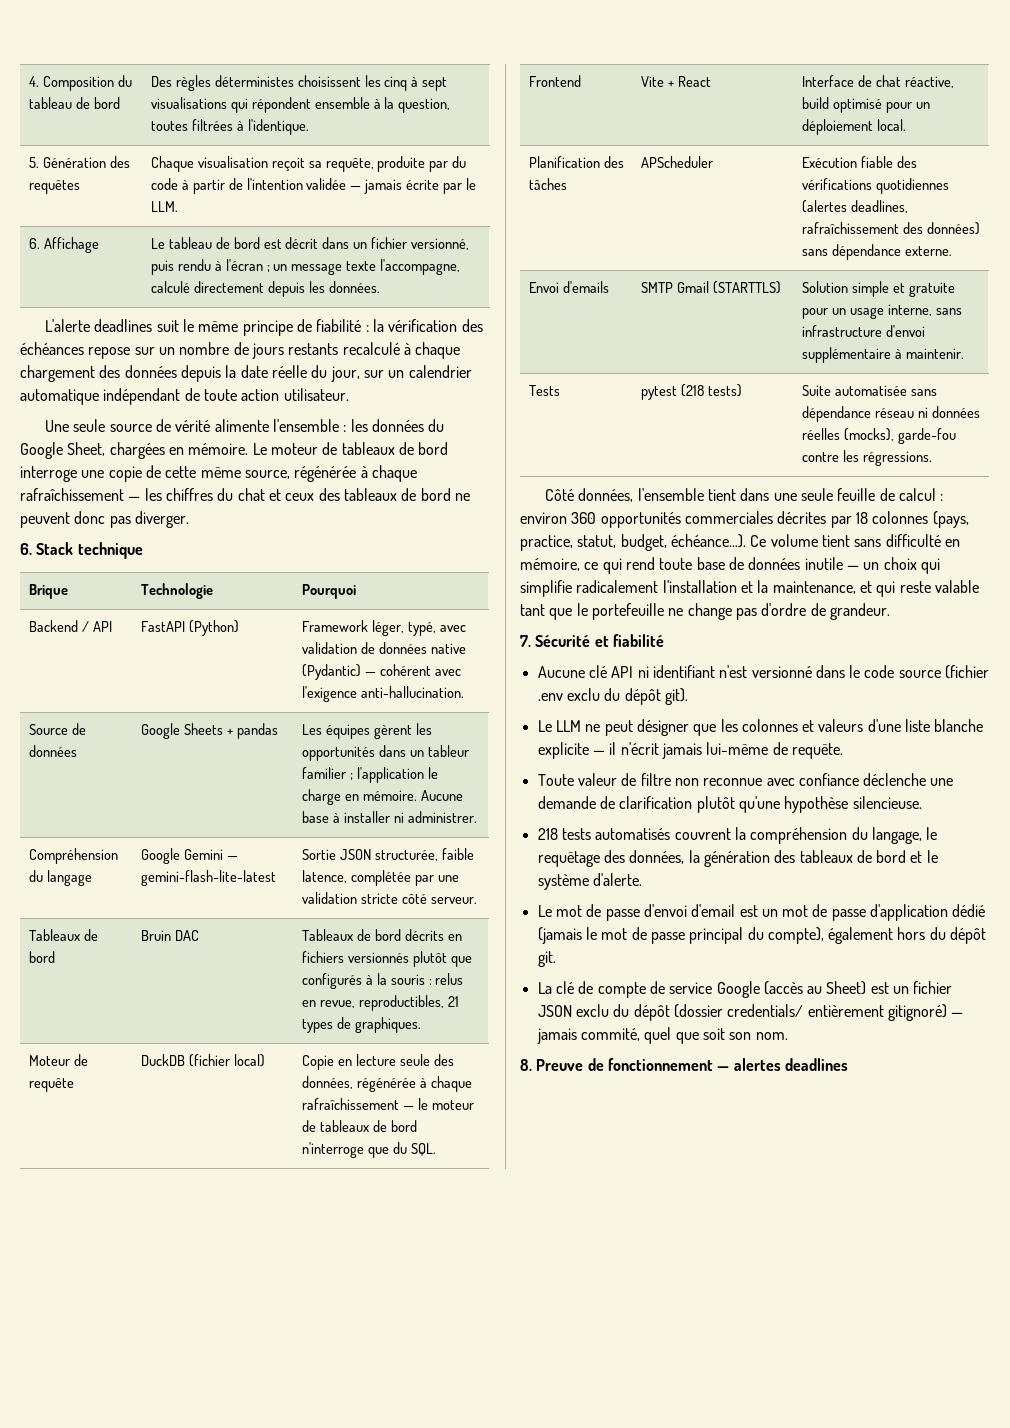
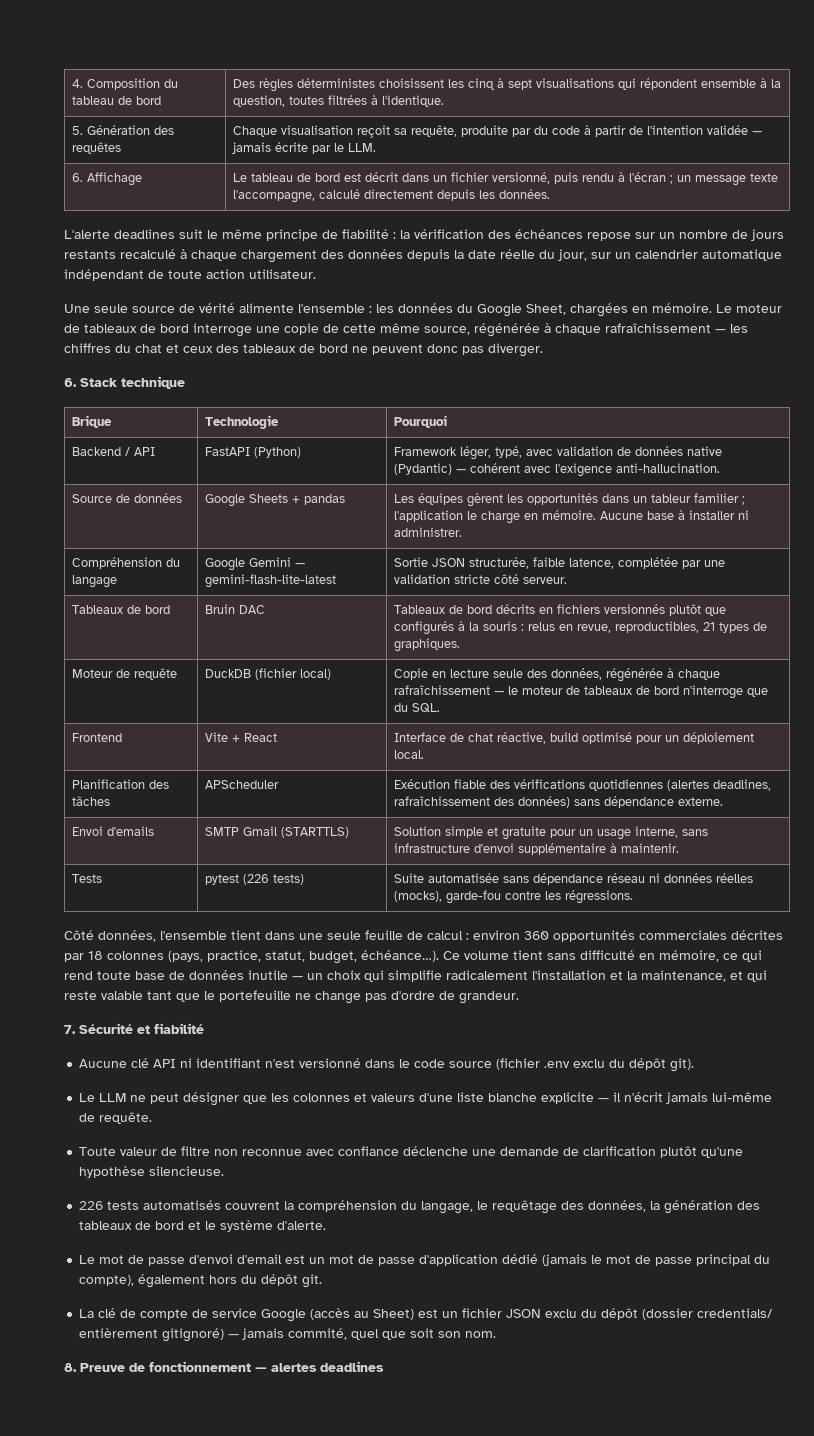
- Tests | pytest (218 tests) | Suite automatisée sans dépendance réseau ni données réelles (mocks), garde-fou contre les régressions.
+ Tests | pytest (226 tests) | Suite automatisée sans dépendance réseau ni données réelles (mocks), garde-fou contre les régressions.
- 218 tests automatisés couvrent la compréhension du langage, le requêtage des données, la génération des tableaux de bord et le système d'alerte.
+ 226 tests automatisés couvrent la compréhension du langage, le requêtage des données, la génération des tableaux de bord et le système d'alerte.

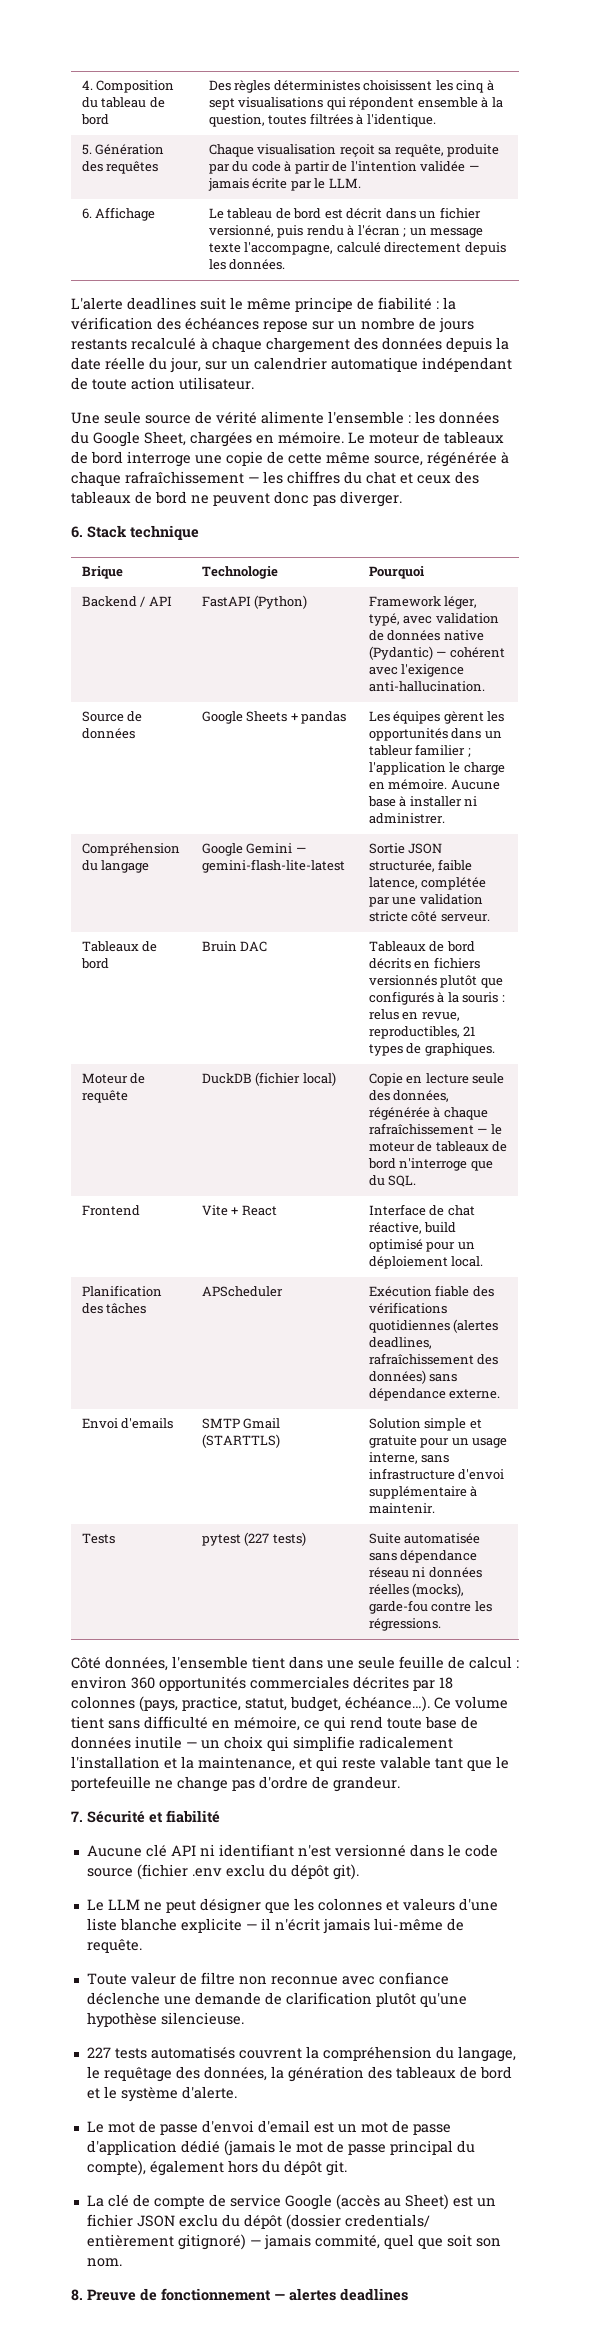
- Tests | pytest (226 tests) | Suite automatisée sans dépendance réseau ni données réelles (mocks), garde-fou contre les régressions.
+ Tests | pytest (227 tests) | Suite automatisée sans dépendance réseau ni données réelles (mocks), garde-fou contre les régressions.
- 226 tests automatisés couvrent la compréhension du langage, le requêtage des données, la génération des tableaux de bord et le système d'alerte.
+ 227 tests automatisés couvrent la compréhension du langage, le requêtage des données, la génération des tableaux de bord et le système d'alerte.

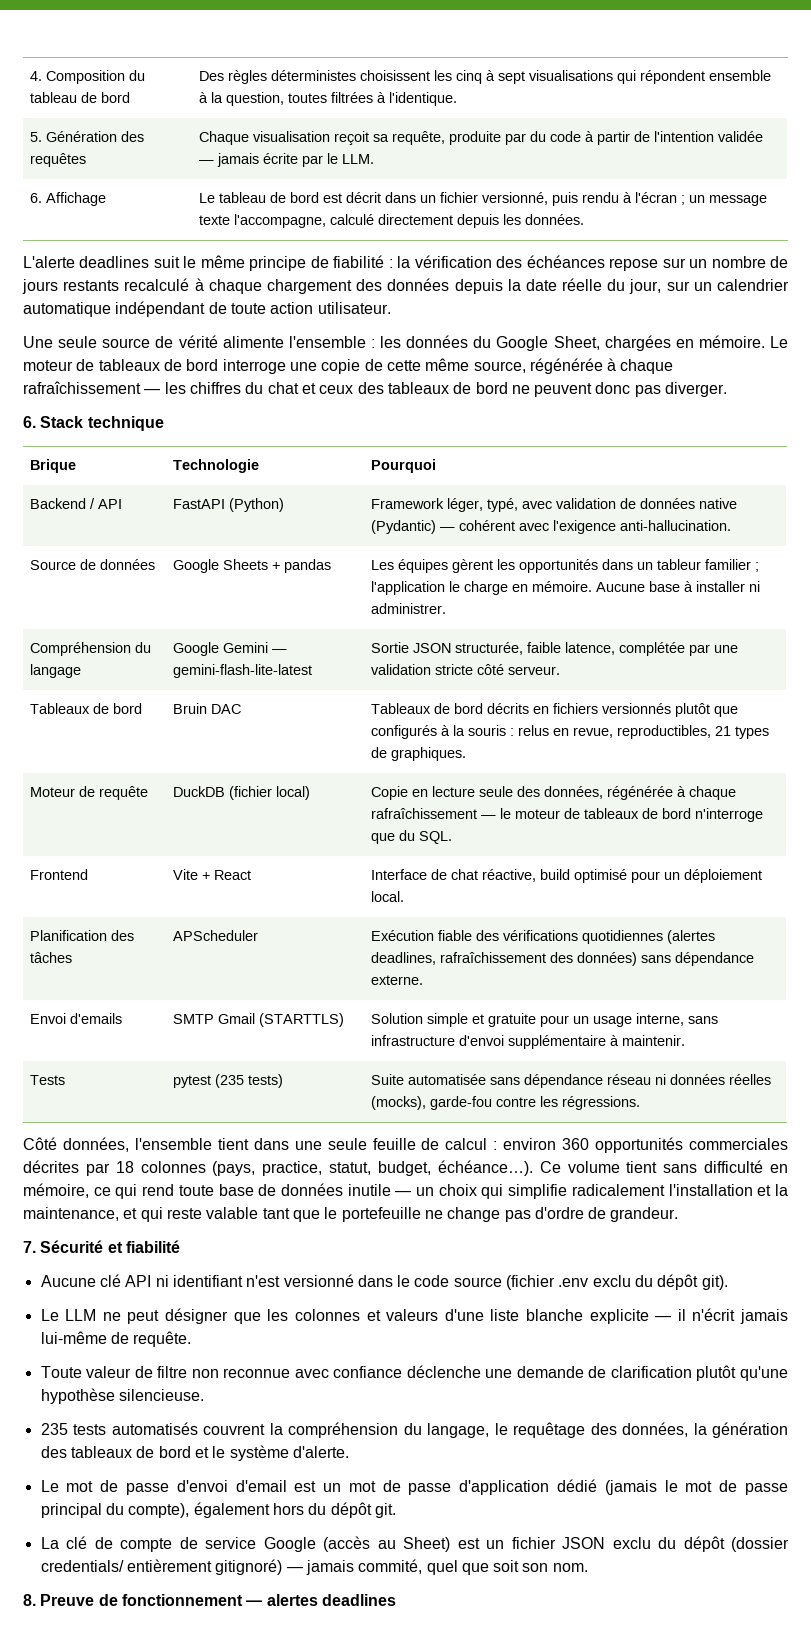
- Tests | pytest (227 tests) | Suite automatisée sans dépendance réseau ni données réelles (mocks), garde-fou contre les régressions.
+ Tests | pytest (235 tests) | Suite automatisée sans dépendance réseau ni données réelles (mocks), garde-fou contre les régressions.
- 227 tests automatisés couvrent la compréhension du langage, le requêtage des données, la génération des tableaux de bord et le système d'alerte.
+ 235 tests automatisés couvrent la compréhension du langage, le requêtage des données, la génération des tableaux de bord et le système d'alerte.

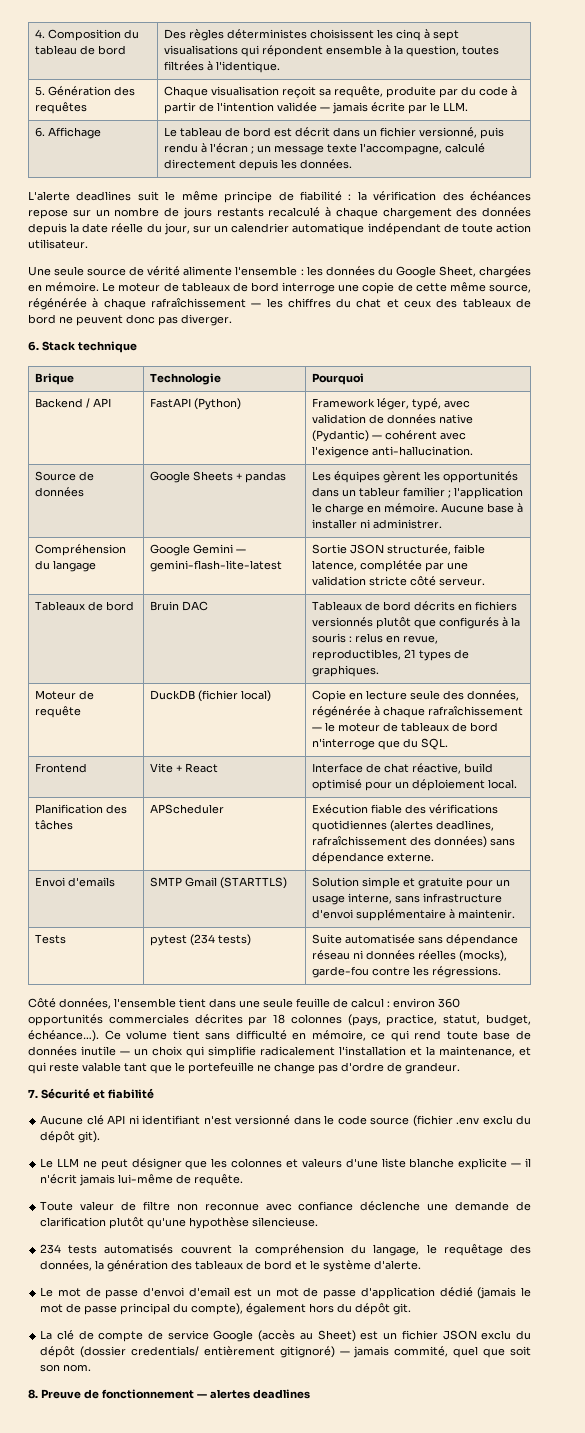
- Tests | pytest (235 tests) | Suite automatisée sans dépendance réseau ni données réelles (mocks), garde-fou contre les régressions.
+ Tests | pytest (234 tests) | Suite automatisée sans dépendance réseau ni données réelles (mocks), garde-fou contre les régressions.
- 235 tests automatisés couvrent la compréhension du langage, le requêtage des données, la génération des tableaux de bord et le système d'alerte.
+ 234 tests automatisés couvrent la compréhension du langage, le requêtage des données, la génération des tableaux de bord et le système d'alerte.

